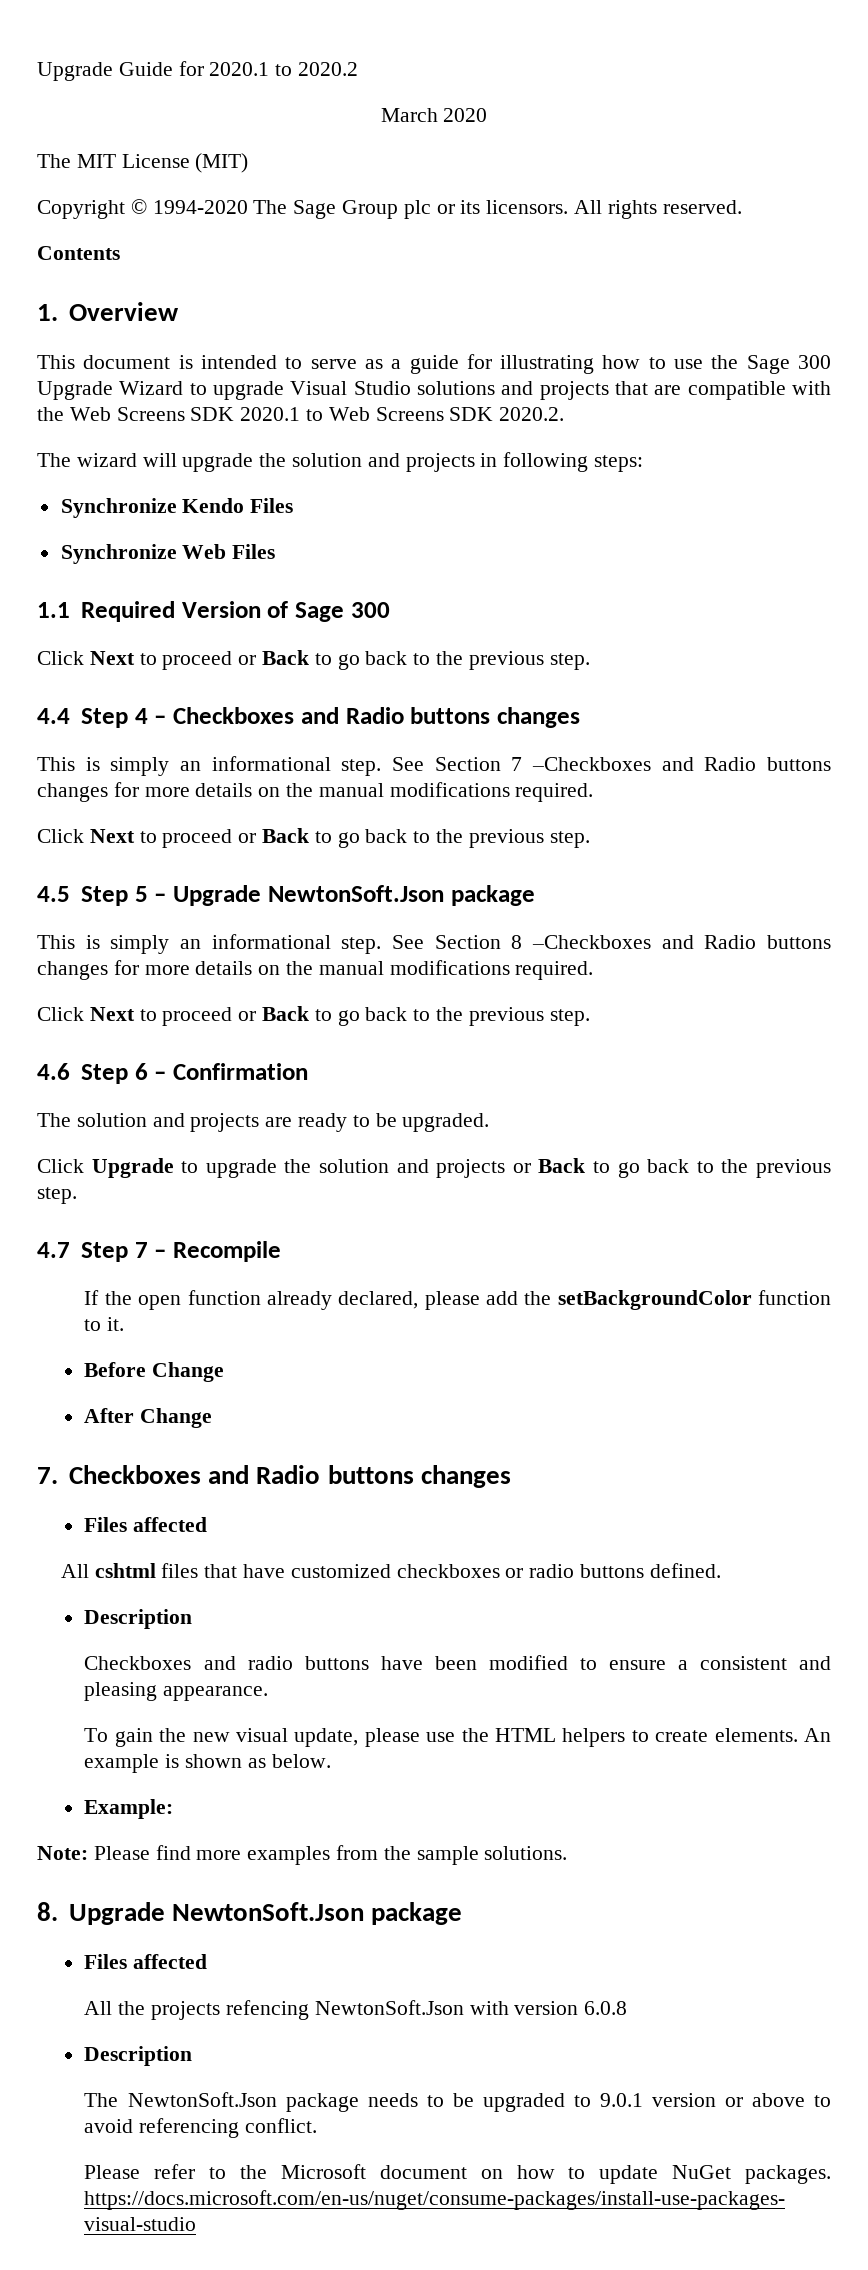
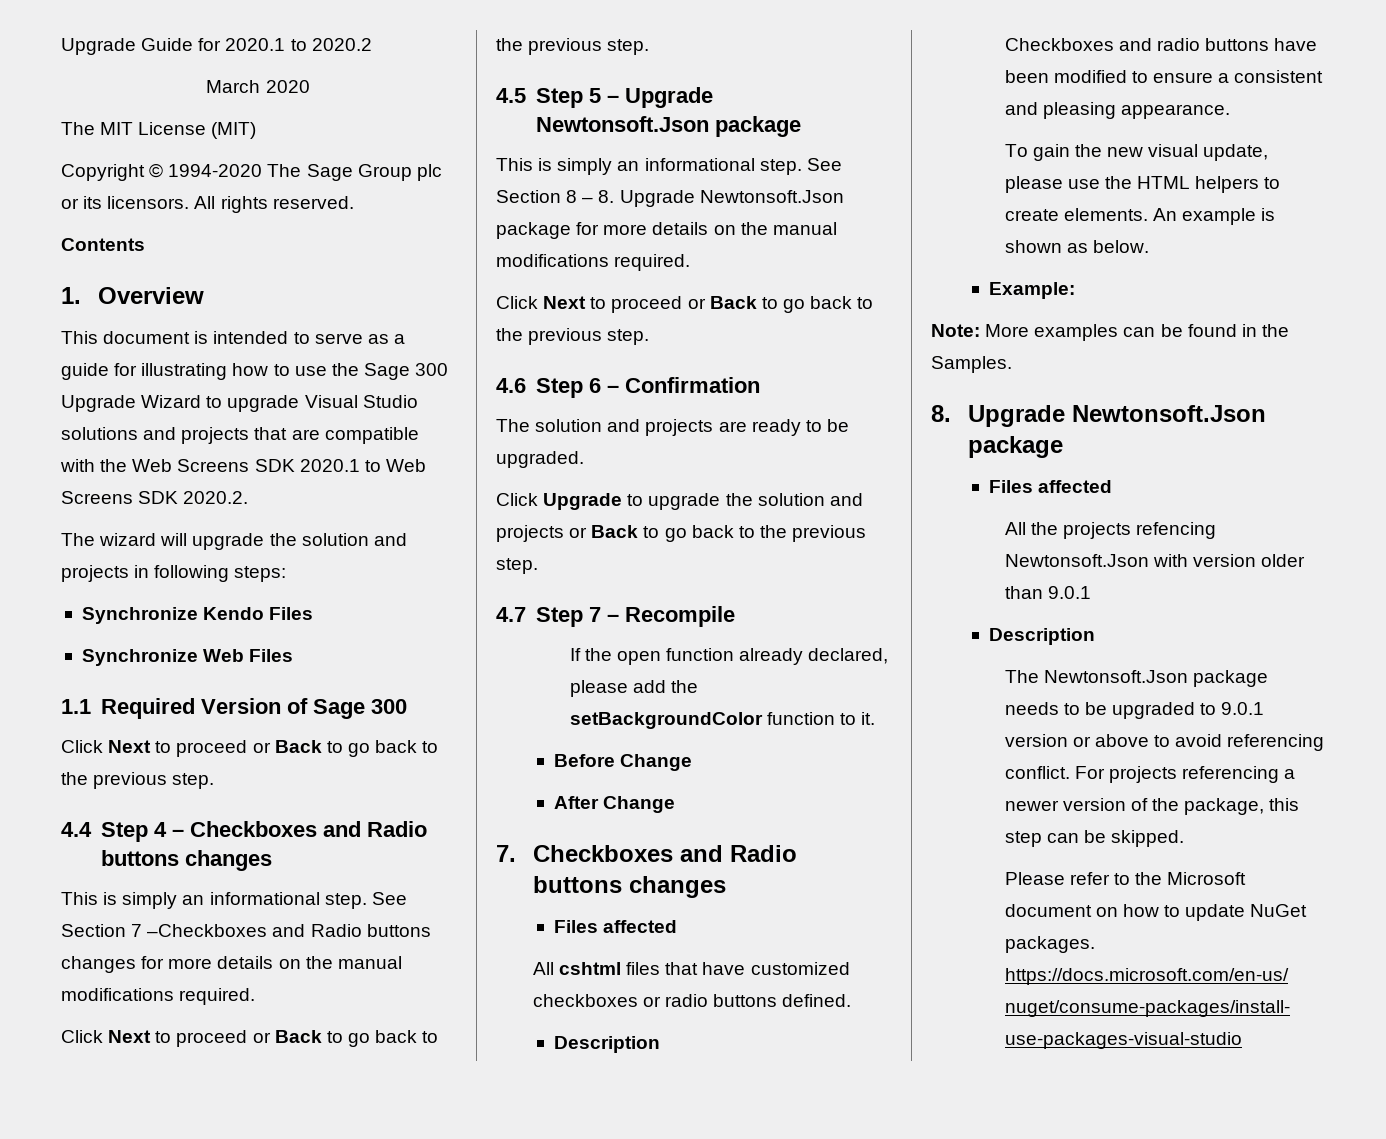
- 4.5 Step 5 – Upgrade NewtonSoft.Json package
+ 4.5 Step 5 – Upgrade Newtonsoft.Json package
- See Section 8 –Checkboxes and Radio buttons changes for more details on the manual modifications required.
+ See Section 8 – 8. Upgrade Newtonsoft.Json package for more details on the manual modifications required.
- Note: Please find more examples from the sample solutions.
- 8. Upgrade NewtonSoft.Json package
+ Note: More examples can be found in the Samples.
+ 8. Upgrade Newtonsoft.Json package
- All the projects refencing NewtonSoft.Json with version 6.0.8
+ All the projects refencing Newtonsoft.Json with version older than 9.0.1
- The NewtonSoft.Json package needs to be upgraded to 9.0.1 version or above to avoid referencing conflict.
+ The Newtonsoft.Json package needs to be upgraded to 9.0.1 version or above to avoid referencing conflict. For projects referencing a newer version of the package, this step can be skipped.

